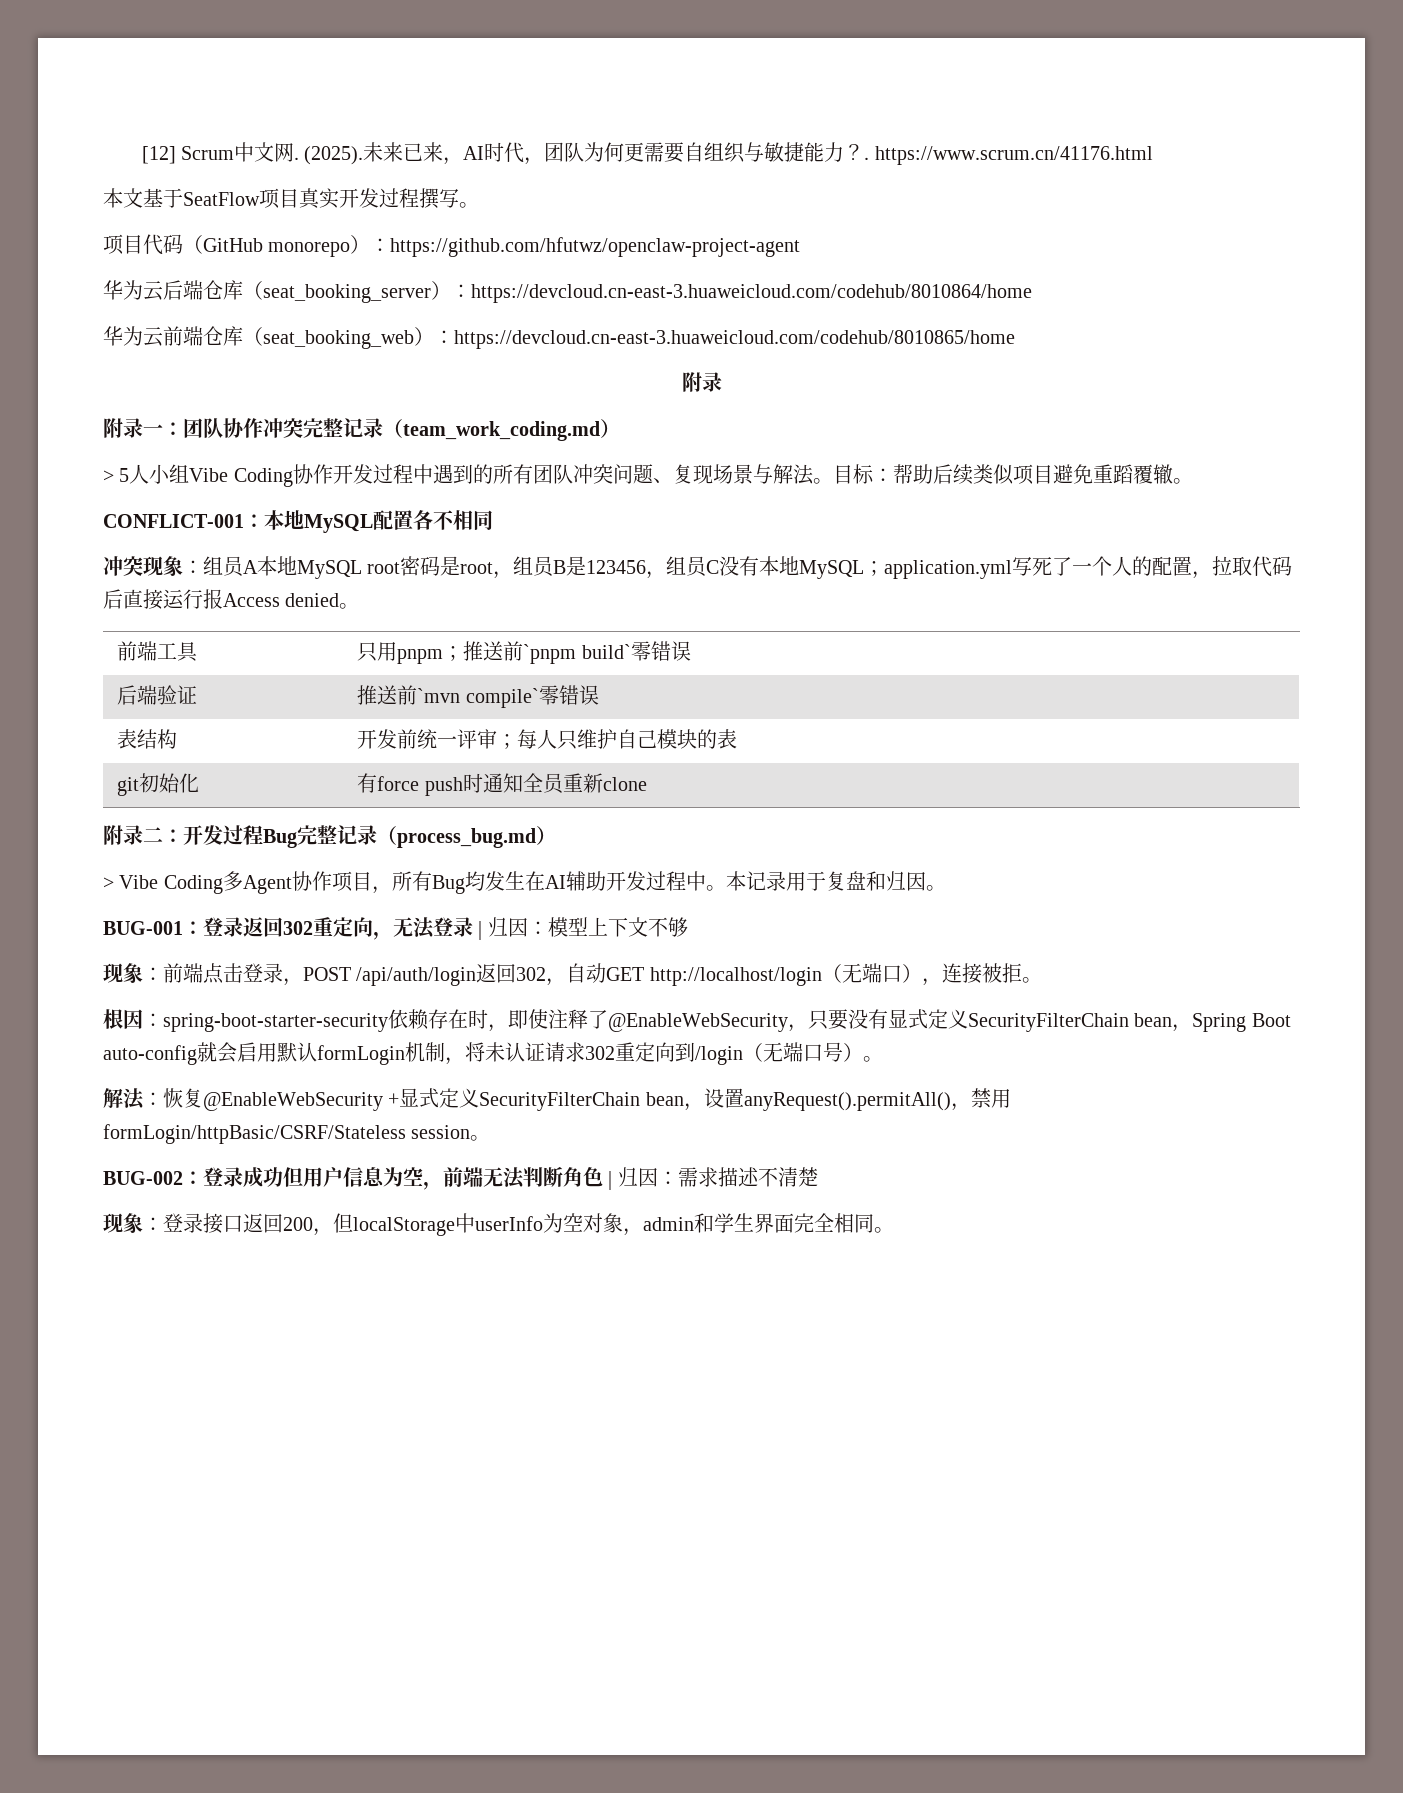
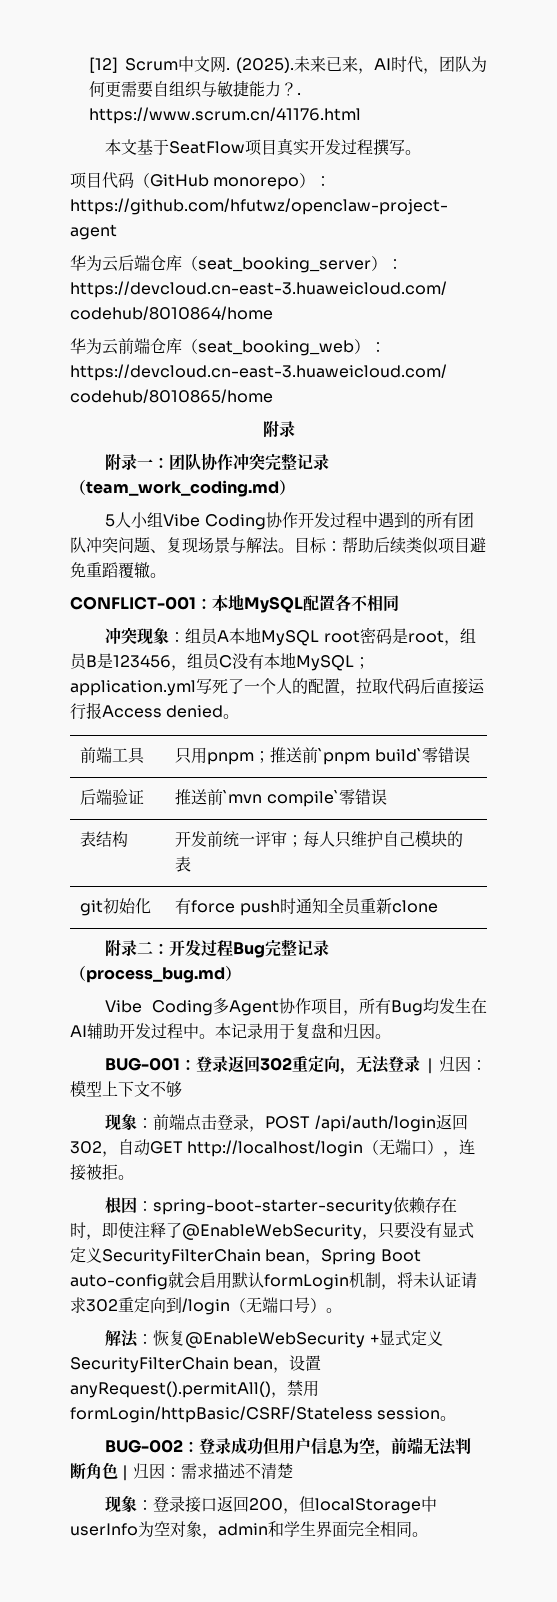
- > 5人小组Vibe Coding协作开发过程中遇到的所有团队冲突问题、复现场景与解法。
+ 5人小组Vibe Coding协作开发过程中遇到的所有团队冲突问题、复现场景与解法。
- > Vibe Coding多Agent协作项目，所有Bug均发生在AI辅助开发过程中。
+ Vibe Coding多Agent协作项目，所有Bug均发生在AI辅助开发过程中。

